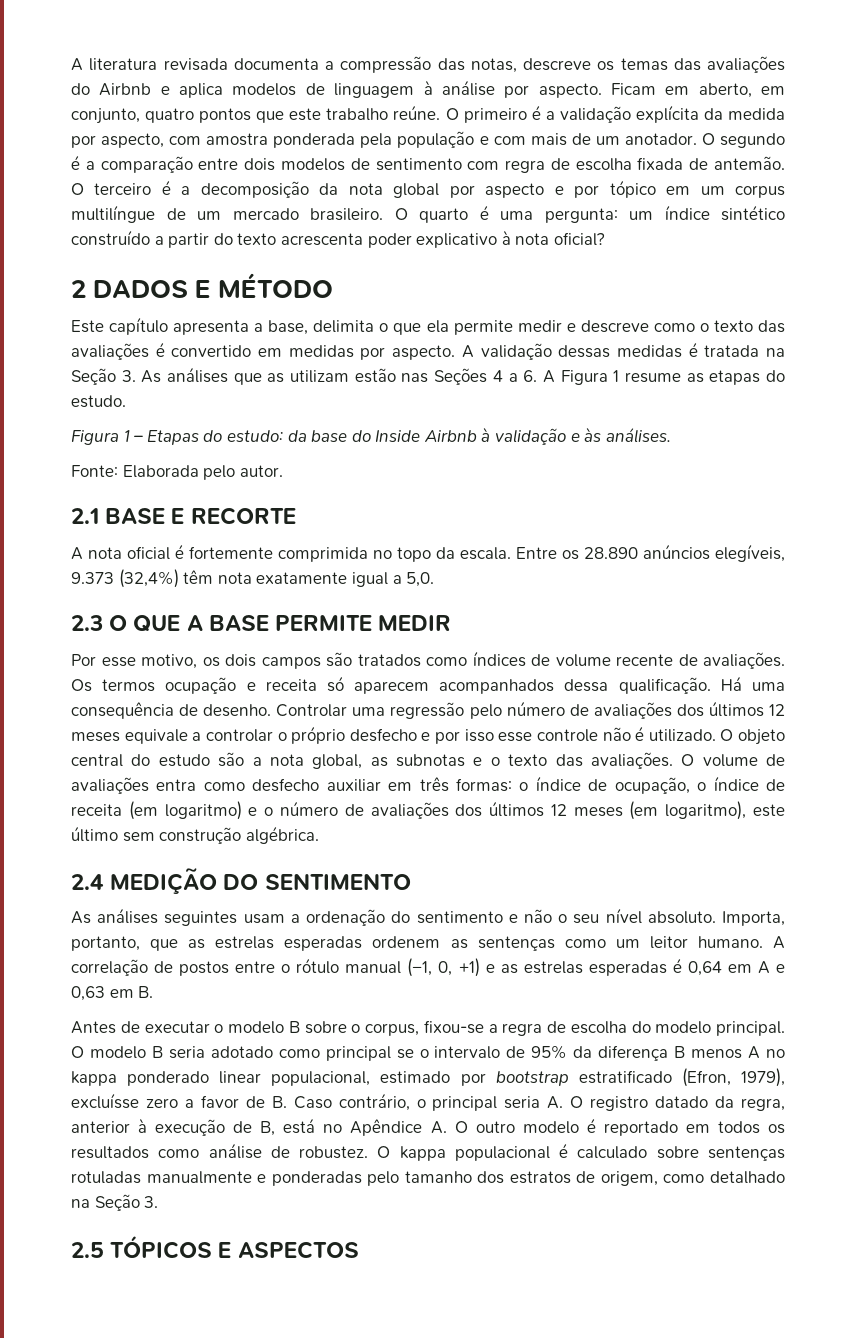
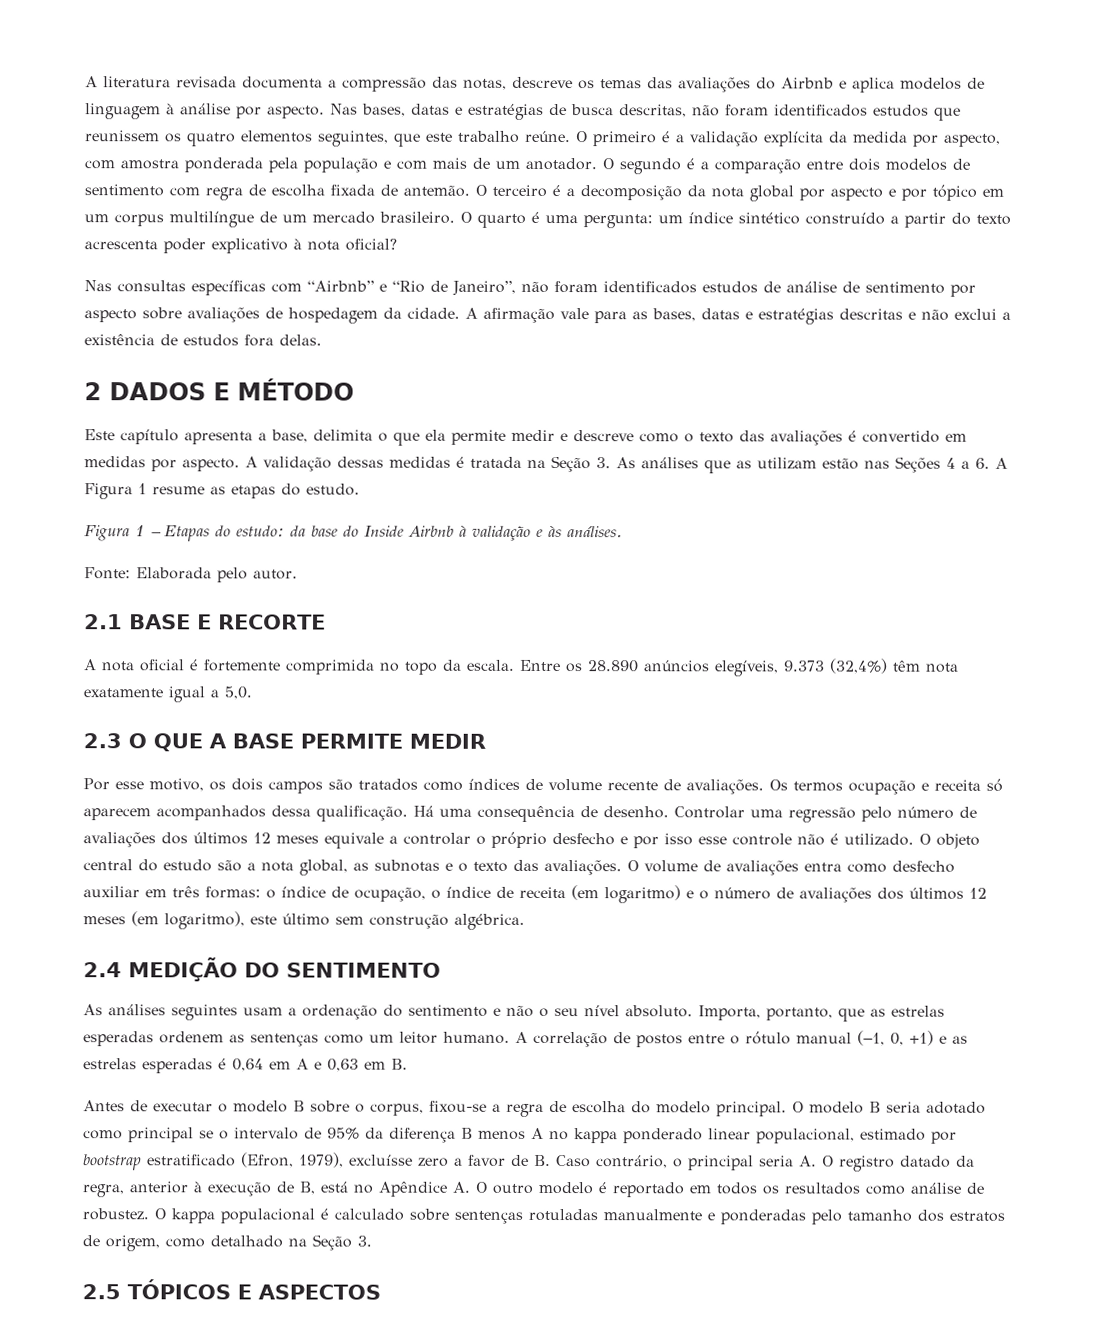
- Ficam em aberto, em conjunto, quatro pontos que este trabalho reúne.
+ Nas bases, datas e estratégias de busca descritas, não foram identificados estudos que reunissem os quatro elementos seguintes, que este trabalho reúne.
+ Nas consultas específicas com “Airbnb” e “Rio de Janeiro”, não foram identificados estudos de análise de sentimento por aspecto sobre avaliações de hospedagem da cidade. A afirmação vale para as bases, datas e estratégias descritas e não exclui a existência de estudos fora delas.

